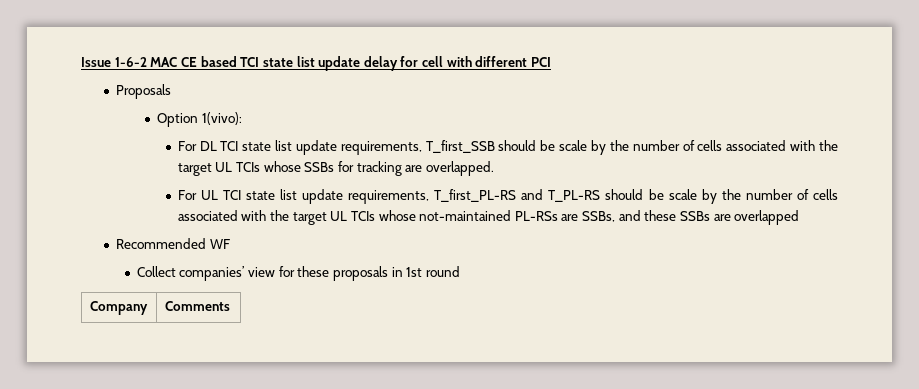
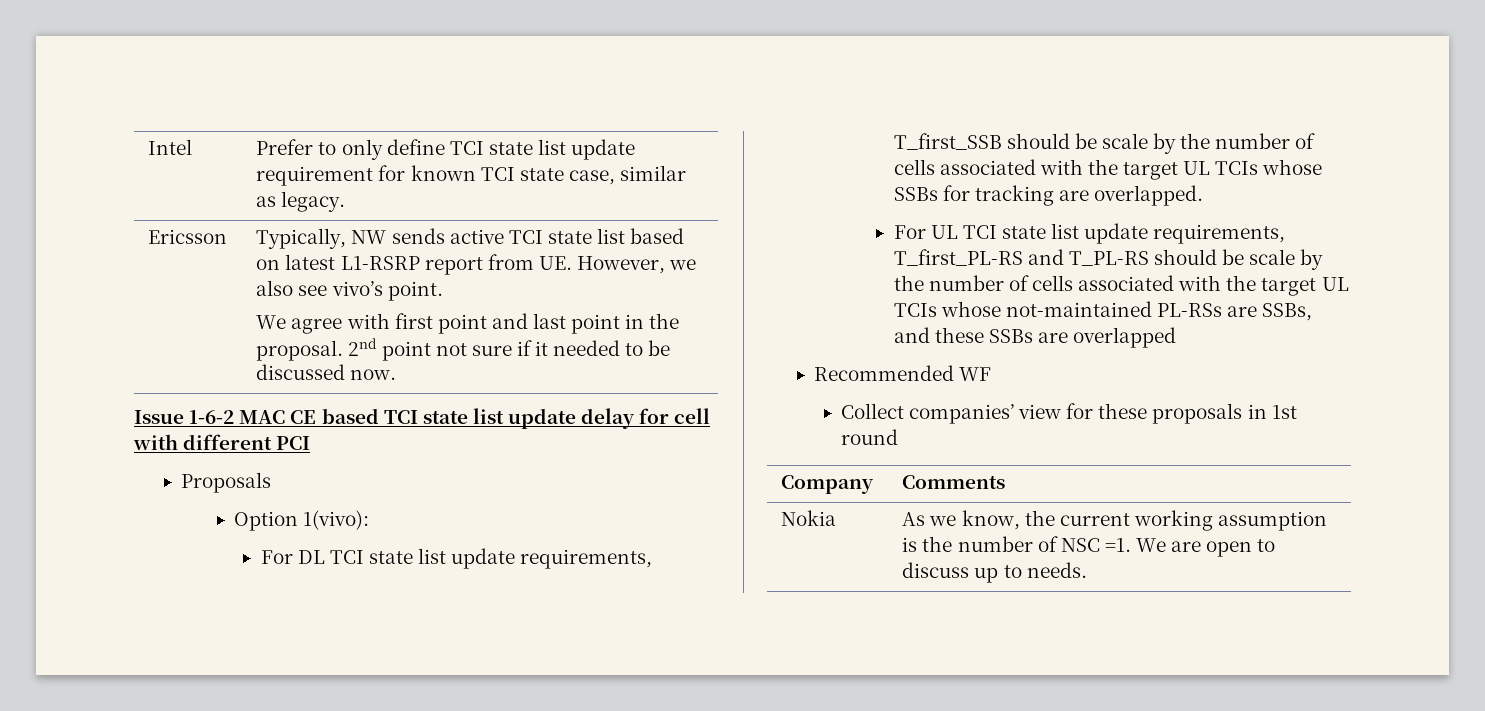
+ Intel | Prefer to only define TCI state list update requirement for known TCI state case, similar as legacy.
+ Ericsson | Typically, NW sends active TCI state list based on latest L1-RSRP report from UE. However, we also see vivo’s point.
+ We agree with first point and last point in the proposal. 2nd point not sure if it needed to be discussed now.
+ Nokia | As we know, the current working assumption is the number of NSC =1. We are open to discuss up to needs.

